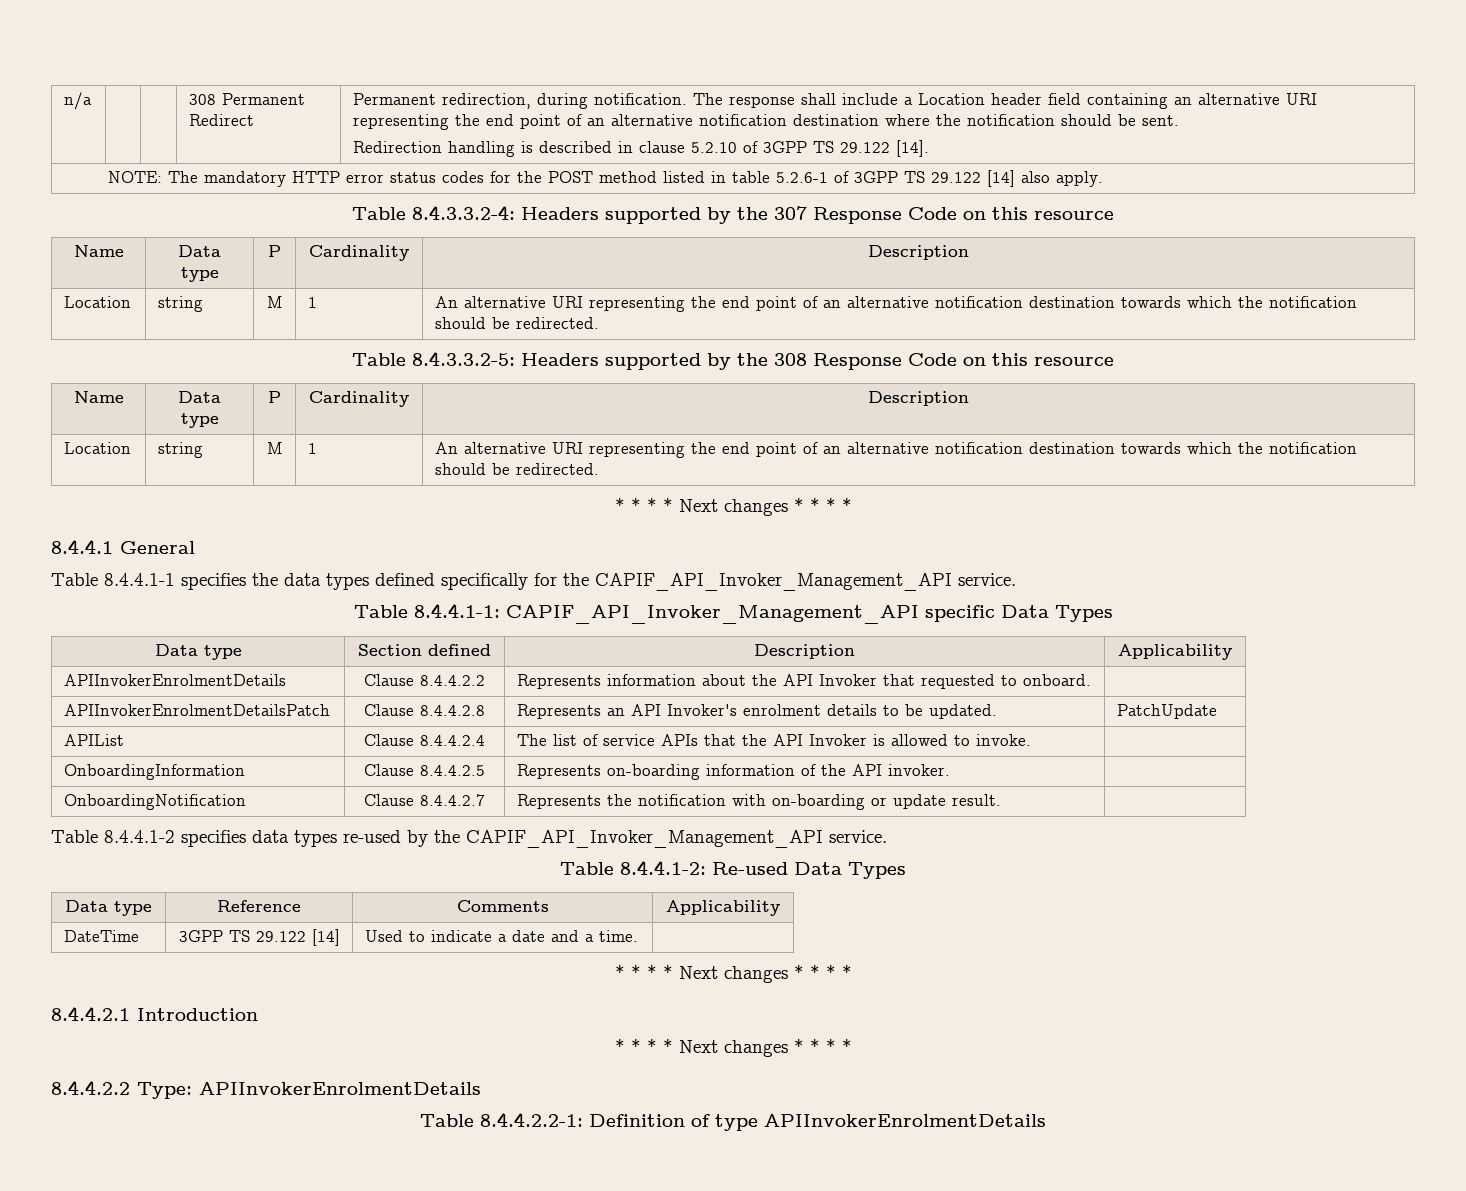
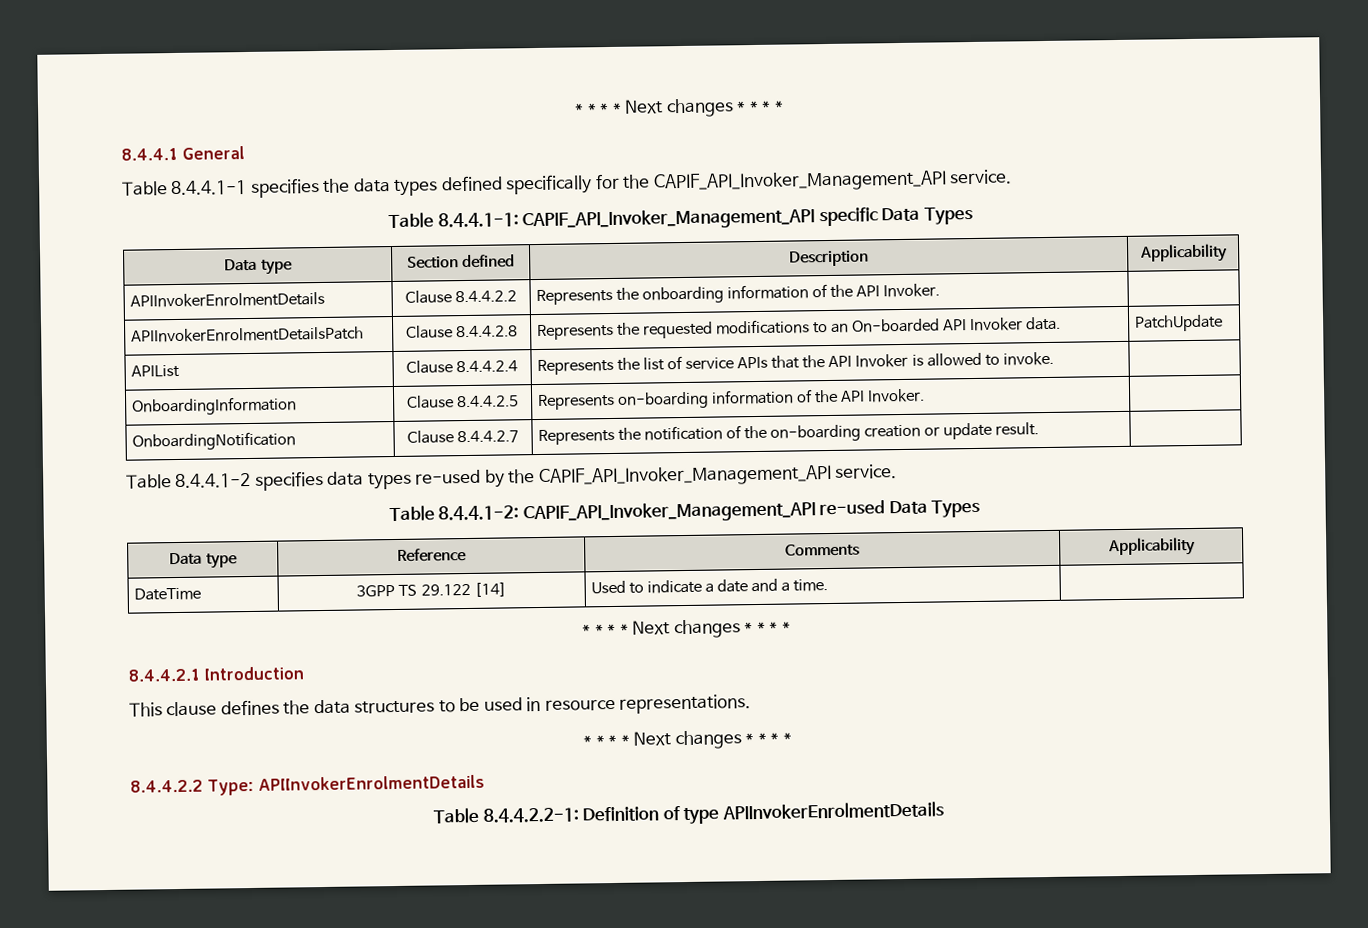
- n/a | | | 308 Permanent Redirect | Permanent redirection, during notification. The response shall include a Location header field containing an alternative URI representing the end point of an alternative notification destination where the notification should be sent.
- Redirection handling is described in clause 5.2.10 of 3GPP TS 29.122 [14].
- NOTE: The mandatory HTTP error status codes for the POST method listed in table 5.2.6-1 of 3GPP TS 29.122 [14] also apply.
- Table 8.4.3.3.2-4: Headers supported by the 307 Response Code on this resource
- Name | Data type | P | Cardinality | Description
- Location | string | M | 1 | An alternative URI representing the end point of an alternative notification destination towards which the notification should be redirected.
- Table 8.4.3.3.2-5: Headers supported by the 308 Response Code on this resource
- Name | Data type | P | Cardinality | Description
- Location | string | M | 1 | An alternative URI representing the end point of an alternative notification destination towards which the notification should be redirected.
- APIInvokerEnrolmentDetails | Clause 8.4.4.2.2 | Represents information about the API Invoker that requested to onboard. |
- APIInvokerEnrolmentDetailsPatch | Clause 8.4.4.2.8 | Represents an API Invoker's enrolment details to be updated. | PatchUpdate
+ APIInvokerEnrolmentDetails | Clause 8.4.4.2.2 | Represents the onboarding information of the API Invoker. |
+ APIInvokerEnrolmentDetailsPatch | Clause 8.4.4.2.8 | Represents the requested modifications to an On-boarded API Invoker data. | PatchUpdate
- APIList | Clause 8.4.4.2.4 | The list of service APIs that the API Invoker is allowed to invoke. |
+ APIList | Clause 8.4.4.2.4 | Represents the list of service APIs that the API Invoker is allowed to invoke. |
- OnboardingInformation | Clause 8.4.4.2.5 | Represents on-boarding information of the API invoker. |
+ OnboardingInformation | Clause 8.4.4.2.5 | Represents on-boarding information of the API Invoker. |
- OnboardingNotification | Clause 8.4.4.2.7 | Represents the notification with on-boarding or update result. |
+ OnboardingNotification | Clause 8.4.4.2.7 | Represents the notification of the on-boarding creation or update result. |
- Table 8.4.4.1-2: Re-used Data Types
+ Table 8.4.4.1-2: CAPIF_API_Invoker_Management_API re-used Data Types
+ This clause defines the data structures to be used in resource representations.

